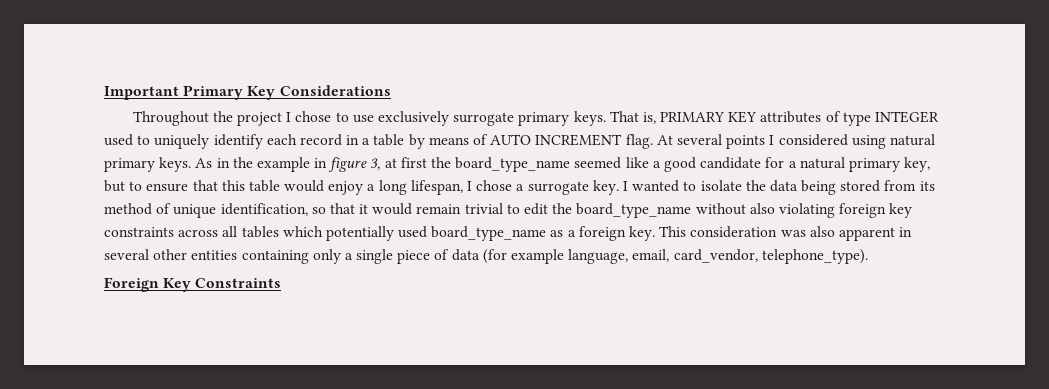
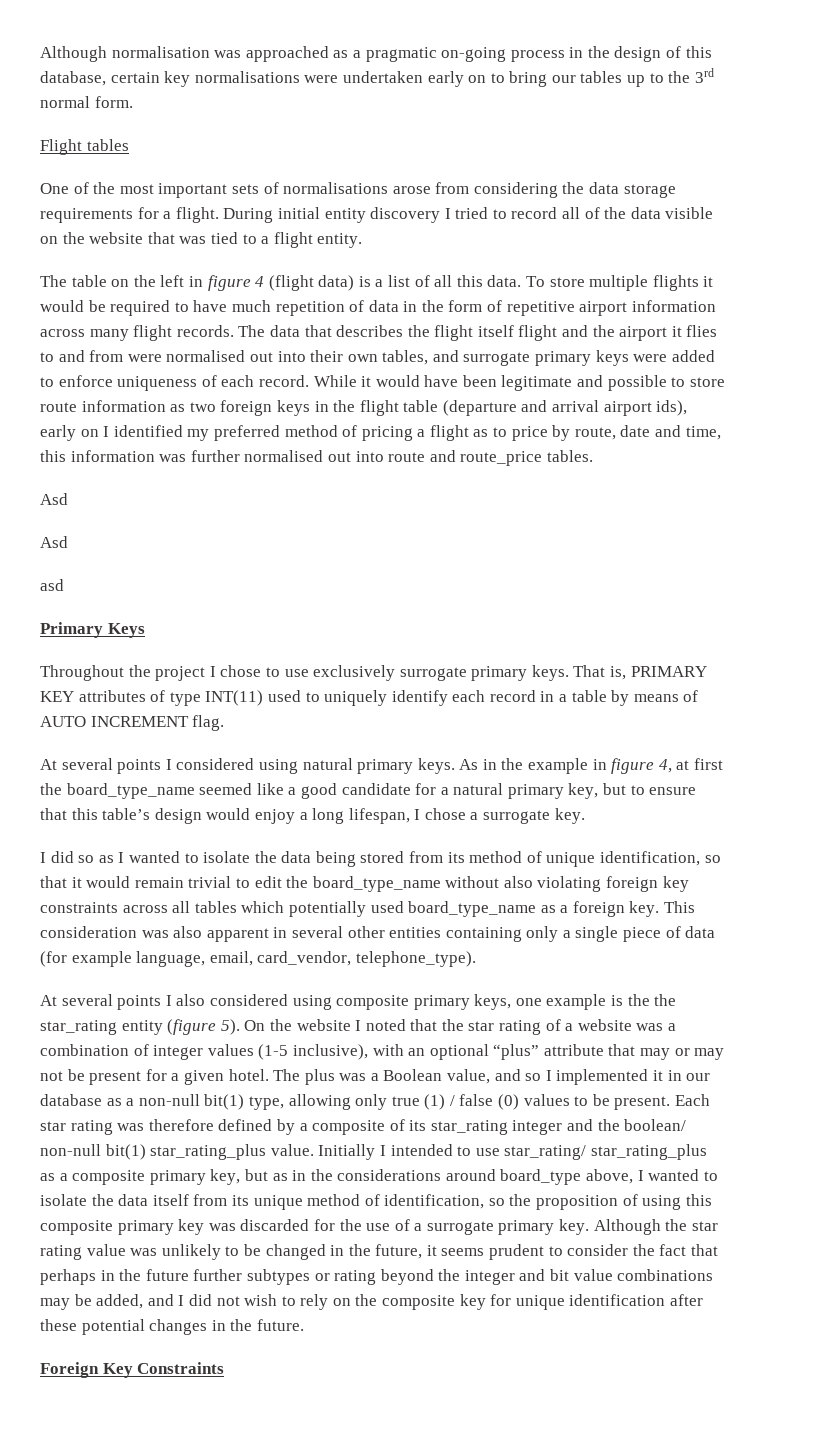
- Important Primary Key Considerations
+ Although normalisation was approached as a pragmatic on-going process in the design of this database, certain key normalisations were undertaken early on to bring our tables up to the 3rd normal form.
+ Flight tables
+ One of the most important sets of normalisations arose from considering the data storage requirements for a flight. During initial entity discovery I tried to record all of the data visible on the website that was tied to a flight entity.
+ The table on the left in figure 4 (flight data) is a list of all this data. To store multiple flights it would be required to have much repetition of data in the form of repetitive airport information across many flight records. The data that describes the flight itself flight and the airport it flies to and from were normalised out into their own tables, and surrogate primary keys were added to enforce uniqueness of each record. While it would have been legitimate and possible to store route information as two foreign keys in the flight table (departure and arrival airport ids), early on I identified my preferred method of pricing a flight as to price by route, date and time, this information was further normalised out into route and route_price tables.
+ Asd
+ Asd
+ asd
+ Primary Keys
- That is, PRIMARY KEY attributes of type INTEGER used to uniquely identify each record in a table by means of AUTO INCREMENT flag. At several points I considered using natural primary keys.
+ That is, PRIMARY KEY attributes of type INT(11) used to uniquely identify each record in a table by means of AUTO INCREMENT flag.
+ At several points I considered using natural primary keys.
- As in the example in figure 3, at first the board_type_name seemed like a good candidate for a natural primary key, but to ensure that this table would enjoy a long lifespan, I chose a surrogate key. I wanted to isolate the data being stored from its method of unique identification, so that it would remain trivial to edit the board_type_name without also violating foreign key constraints across all tables which potentially used board_type_name as a foreign key.
+ As in the example in figure 4, at first the board_type_name seemed like a good candidate for a natural primary key, but to ensure that this table’s design would enjoy a long lifespan, I chose a surrogate key.
+ I did so as I wanted to isolate the data being stored from its method of unique identification, so that it would remain trivial to edit the board_type_name without also violating foreign key constraints across all tables which potentially used board_type_name as a foreign key.
+ At several points I also considered using composite primary keys, one example is the the star_rating entity (figure 5). On the website I noted that the star rating of a website was a combination of integer values (1-5 inclusive), with an optional “plus” attribute that may or may not be present for a given hotel. The plus was a Boolean value, and so I implemented it in our database as a non-null bit(1) type, allowing only true (1) / false (0) values to be present. Each star rating was therefore defined by a composite of its star_rating integer and the boolean/ non-null bit(1) star_rating_plus value. Initially I intended to use star_rating/ star_rating_plus as a composite primary key, but as in the considerations around board_type above, I wanted to isolate the data itself from its unique method of identification, so the proposition of using this composite primary key was discarded for the use of a surrogate primary key. Although the star rating value was unlikely to be changed in the future, it seems prudent to consider the fact that perhaps in the future further subtypes or rating beyond the integer and bit value combinations may be added, and I did not wish to rely on the composite key for unique identification after these potential changes in the future.

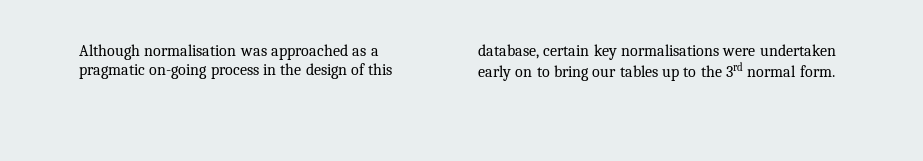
- Flight tables
- One of the most important sets of normalisations arose from considering the data storage requirements for a flight. During initial entity discovery I tried to record all of the data visible on the website that was tied to a flight entity.
- The table on the left in figure 4 (flight data) is a list of all this data. To store multiple flights it would be required to have much repetition of data in the form of repetitive airport information across many flight records. The data that describes the flight itself flight and the airport it flies to and from were normalised out into their own tables, and surrogate primary keys were added to enforce uniqueness of each record. While it would have been legitimate and possible to store route information as two foreign keys in the flight table (departure and arrival airport ids), early on I identified my preferred method of pricing a flight as to price by route, date and time, this information was further normalised out into route and route_price tables.
- Asd
- Asd
- asd
- Primary Keys
- Throughout the project I chose to use exclusively surrogate primary keys. That is, PRIMARY KEY attributes of type INT(11) used to uniquely identify each record in a table by means of AUTO INCREMENT flag.
- At several points I considered using natural primary keys. As in the example in figure 4, at first the board_type_name seemed like a good candidate for a natural primary key, but to ensure that this table’s design would enjoy a long lifespan, I chose a surrogate key.
- I did so as I wanted to isolate the data being stored from its method of unique identification, so that it would remain trivial to edit the board_type_name without also violating foreign key constraints across all tables which potentially used board_type_name as a foreign key. This consideration was also apparent in several other entities containing only a single piece of data (for example language, email, card_vendor, telephone_type).
- At several points I also considered using composite primary keys, one example is the the star_rating entity (figure 5). On the website I noted that the star rating of a website was a combination of integer values (1-5 inclusive), with an optional “plus” attribute that may or may not be present for a given hotel. The plus was a Boolean value, and so I implemented it in our database as a non-null bit(1) type, allowing only true (1) / false (0) values to be present. Each star rating was therefore defined by a composite of its star_rating integer and the boolean/ non-null bit(1) star_rating_plus value. Initially I intended to use star_rating/ star_rating_plus as a composite primary key, but as in the considerations around board_type above, I wanted to isolate the data itself from its unique method of identification, so the proposition of using this composite primary key was discarded for the use of a surrogate primary key. Although the star rating value was unlikely to be changed in the future, it seems prudent to consider the fact that perhaps in the future further subtypes or rating beyond the integer and bit value combinations may be added, and I did not wish to rely on the composite key for unique identification after these potential changes in the future.
- Foreign Key Constraints

